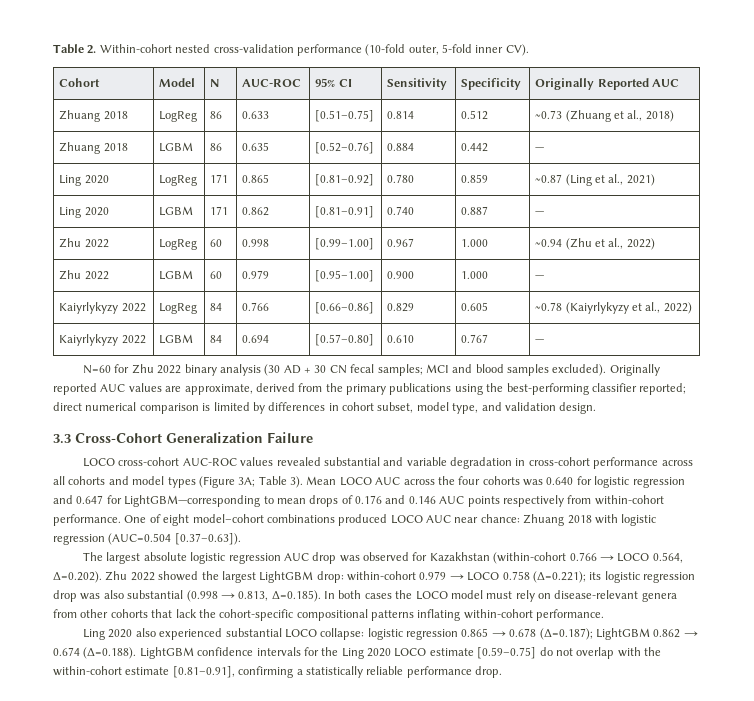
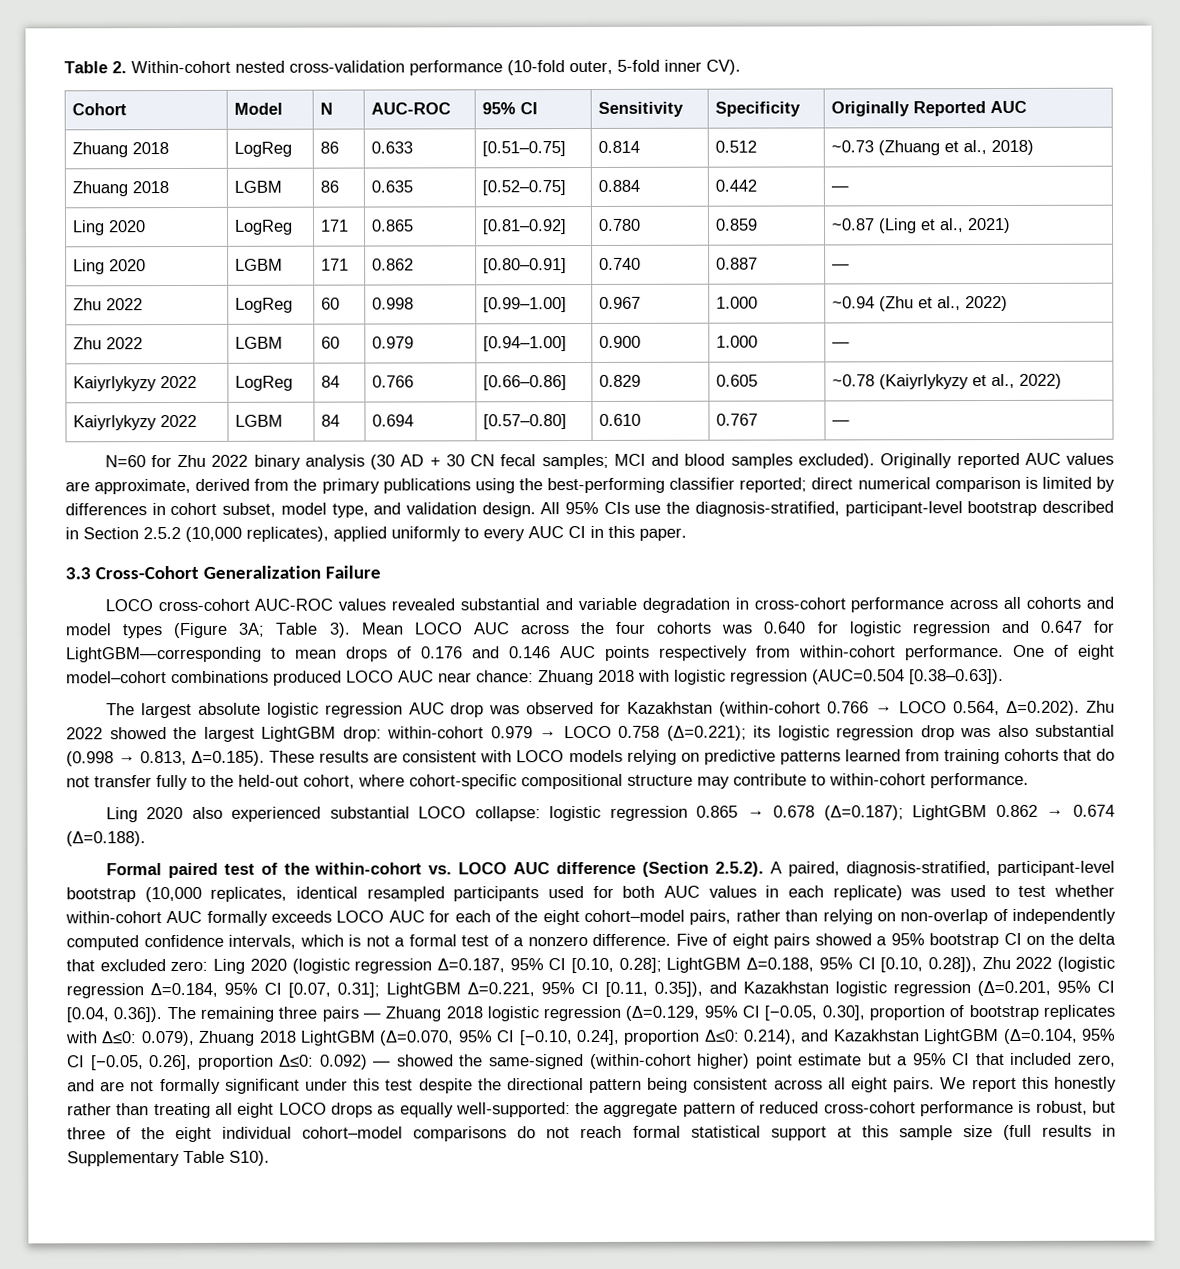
- Zhuang 2018 | LGBM | 86 | 0.635 | [0.52–0.76] | 0.884 | 0.442 | —
+ Zhuang 2018 | LGBM | 86 | 0.635 | [0.52–0.75] | 0.884 | 0.442 | —
- Ling 2020 | LGBM | 171 | 0.862 | [0.81–0.91] | 0.740 | 0.887 | —
+ Ling 2020 | LGBM | 171 | 0.862 | [0.80–0.91] | 0.740 | 0.887 | —
- Zhu 2022 | LGBM | 60 | 0.979 | [0.95–1.00] | 0.900 | 1.000 | —
+ Zhu 2022 | LGBM | 60 | 0.979 | [0.94–1.00] | 0.900 | 1.000 | —
+ All 95% CIs use the diagnosis-stratified, participant-level bootstrap described in Section 2.5.2 (10,000 replicates), applied uniformly to every AUC CI in this paper.
- One of eight model–cohort combinations produced LOCO AUC near chance: Zhuang 2018 with logistic regression (AUC=0.504 [0.37–0.63]).
+ One of eight model–cohort combinations produced LOCO AUC near chance: Zhuang 2018 with logistic regression (AUC=0.504 [0.38–0.63]).
- The largest absolute logistic regression AUC drop was observed for Kazakhstan (within-cohort 0.766 → LOCO 0.564, Δ=0.202). Zhu 2022 showed the largest LightGBM drop: within-cohort 0.979 → LOCO 0.758 (Δ=0.221); its logistic regression drop was also substantial (0.998 → 0.813, Δ=0.185). In both cases the LOCO model must rely on disease-relevant genera from other cohorts that lack the cohort-specific compositional patterns inflating within-cohort performance.
+ The largest absolute logistic regression AUC drop was observed for Kazakhstan (within-cohort 0.766 → LOCO 0.564, Δ=0.202). Zhu 2022 showed the largest LightGBM drop: within-cohort 0.979 → LOCO 0.758 (Δ=0.221); its logistic regression drop was also substantial (0.998 → 0.813, Δ=0.185). These results are consistent with LOCO models relying on predictive patterns learned from training cohorts that do not transfer fully to the held-out cohort, where cohort-specific compositional structure may contribute to within-cohort performance.
- Ling 2020 also experienced substantial LOCO collapse: logistic regression 0.865 → 0.678 (Δ=0.187); LightGBM 0.862 → 0.674 (Δ=0.188). LightGBM confidence intervals for the Ling 2020 LOCO estimate [0.59–0.75] do not overlap with the within-cohort estimate [0.81–0.91], confirming a statistically reliable performance drop.
+ Ling 2020 also experienced substantial LOCO collapse: logistic regression 0.865 → 0.678 (Δ=0.187); LightGBM 0.862 → 0.674 (Δ=0.188).
+ Formal paired test of the within-cohort vs. LOCO AUC difference (Section 2.5.2). A paired, diagnosis-stratified, participant-level bootstrap (10,000 replicates, identical resampled participants used for both AUC values in each replicate) was used to test whether within-cohort AUC formally exceeds LOCO AUC for each of the eight cohort–model pairs, rather than relying on non-overlap of independently computed confidence intervals, which is not a formal test of a nonzero difference. Five of eight pairs showed a 95% bootstrap CI on the delta that excluded zero: Ling 2020 (logistic regression Δ=0.187, 95% CI [0.10, 0.28]; LightGBM Δ=0.188, 95% CI [0.10, 0.28]), Zhu 2022 (logistic regression Δ=0.184, 95% CI [0.07, 0.31]; LightGBM Δ=0.221, 95% CI [0.11, 0.35]), and Kazakhstan logistic regression (Δ=0.201, 95% CI [0.04, 0.36]). The remaining three pairs — Zhuang 2018 logistic regression (Δ=0.129, 95% CI [−0.05, 0.30], proportion of bootstrap replicates with Δ≤0: 0.079), Zhuang 2018 LightGBM (Δ=0.070, 95% CI [−0.10, 0.24], proportion Δ≤0: 0.214), and Kazakhstan LightGBM (Δ=0.104, 95% CI [−0.05, 0.26], proportion Δ≤0: 0.092) — showed the same-signed (within-cohort higher) point estimate but a 95% CI that included zero, and are not formally significant under this test despite the directional pattern being consistent across all eight pairs. We report this honestly rather than treating all eight LOCO drops as equally well-supported: the aggregate pattern of reduced cross-cohort performance is robust, but three of the eight individual cohort–model comparisons do not reach formal statistical support at this sample size (full results in Supplementary Table S10).

